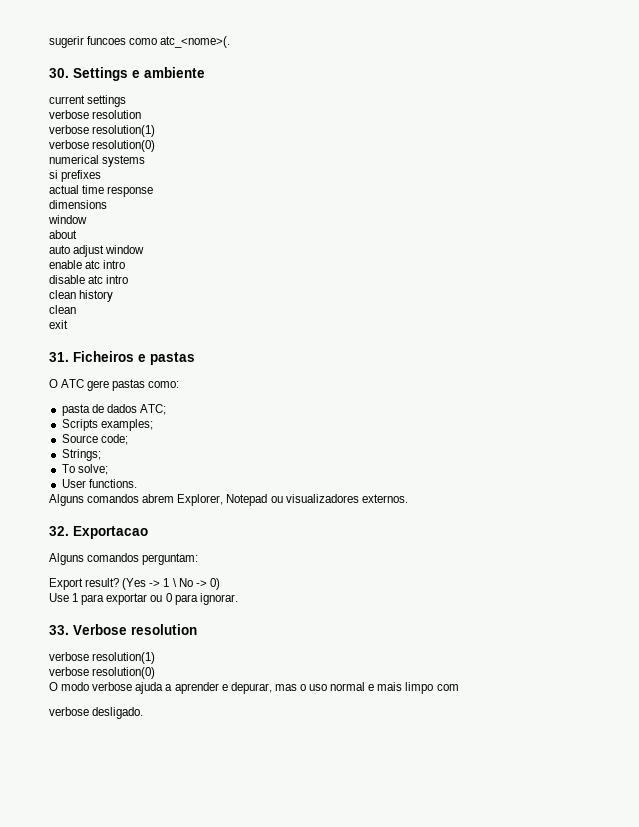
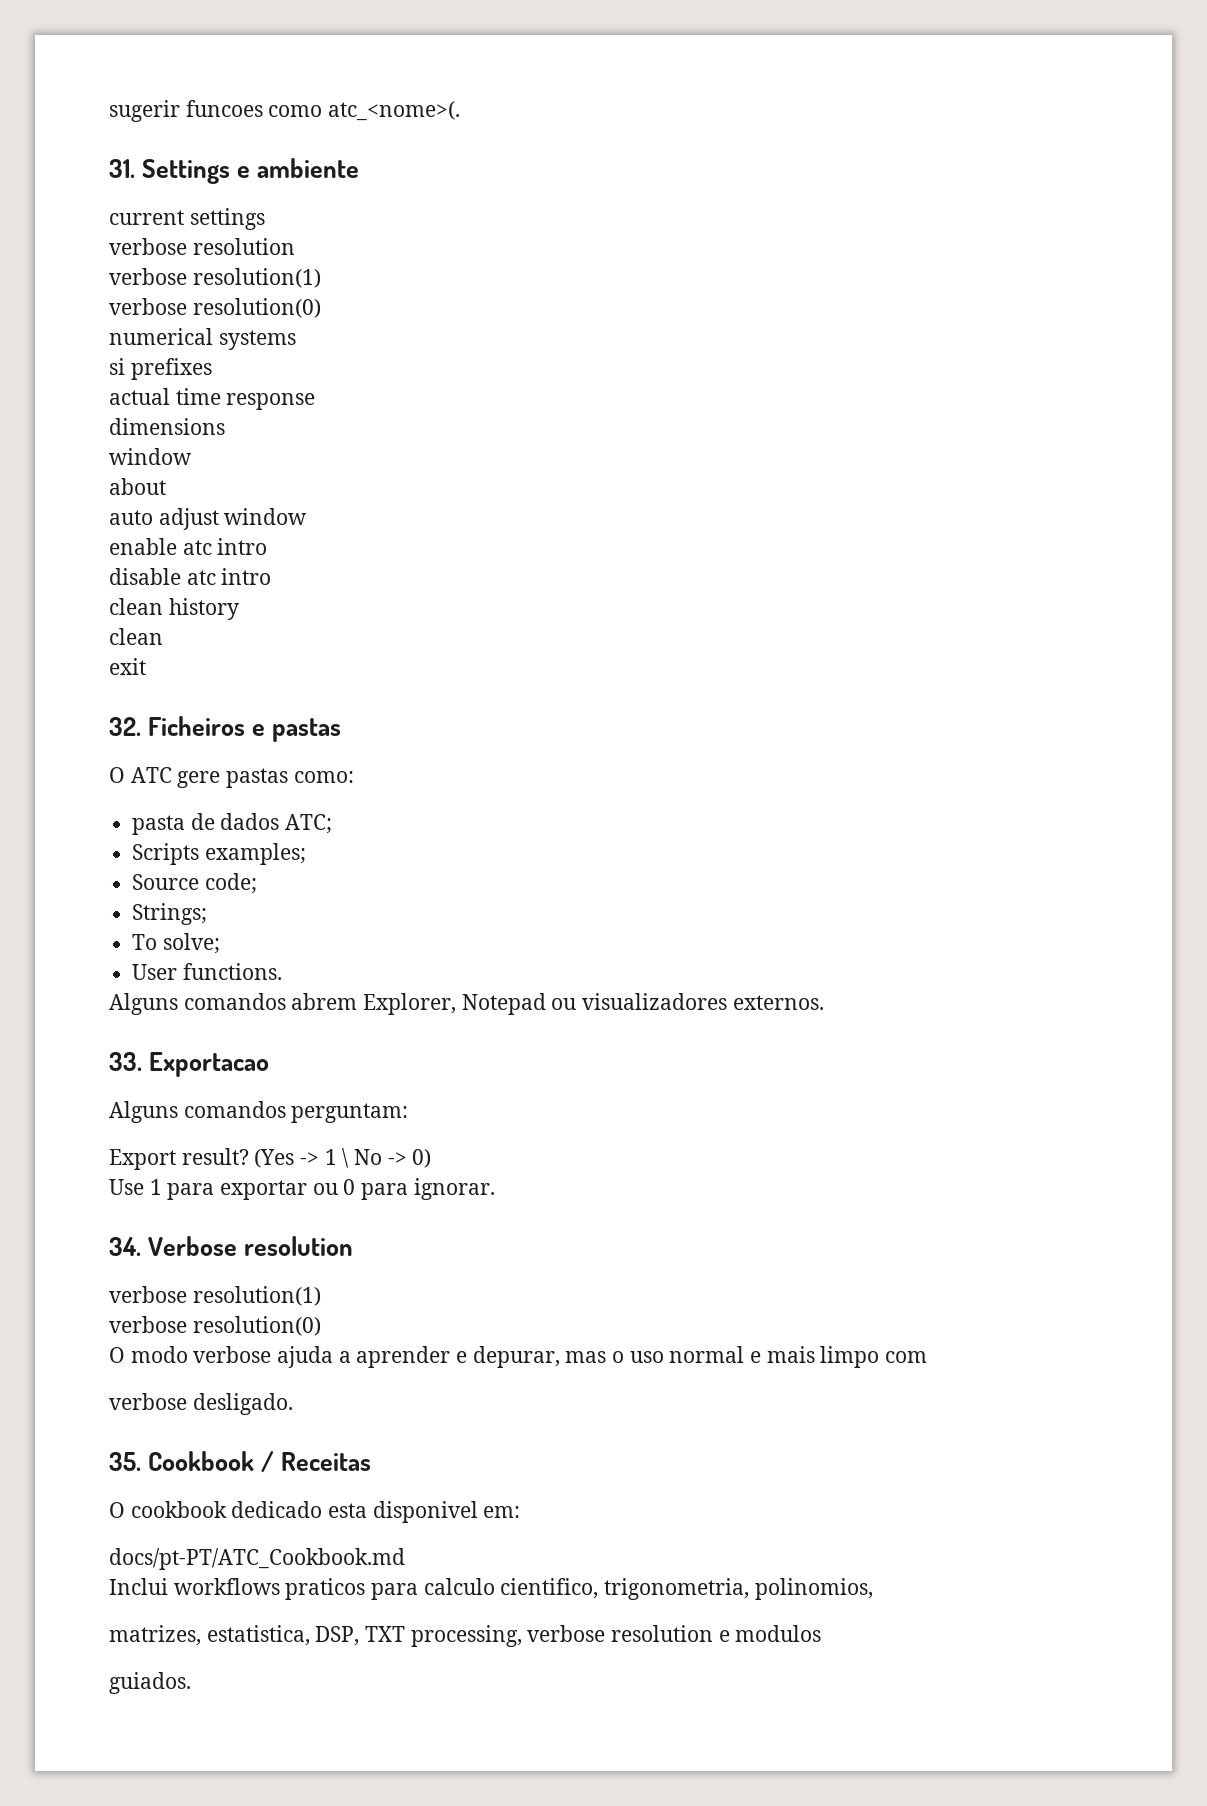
- 30. Settings e ambiente
+ 31. Settings e ambiente
- 31. Ficheiros e pastas
+ 32. Ficheiros e pastas
- 32. Exportacao
+ 33. Exportacao
- 33. Verbose resolution
+ 34. Verbose resolution
+ 35. Cookbook / Receitas
+ O cookbook dedicado esta disponivel em:
+ docs/pt-PT/ATC_Cookbook.md
+ Inclui workflows praticos para calculo cientifico, trigonometria, polinomios,
+ matrizes, estatistica, DSP, TXT processing, verbose resolution e modulos
+ guiados.

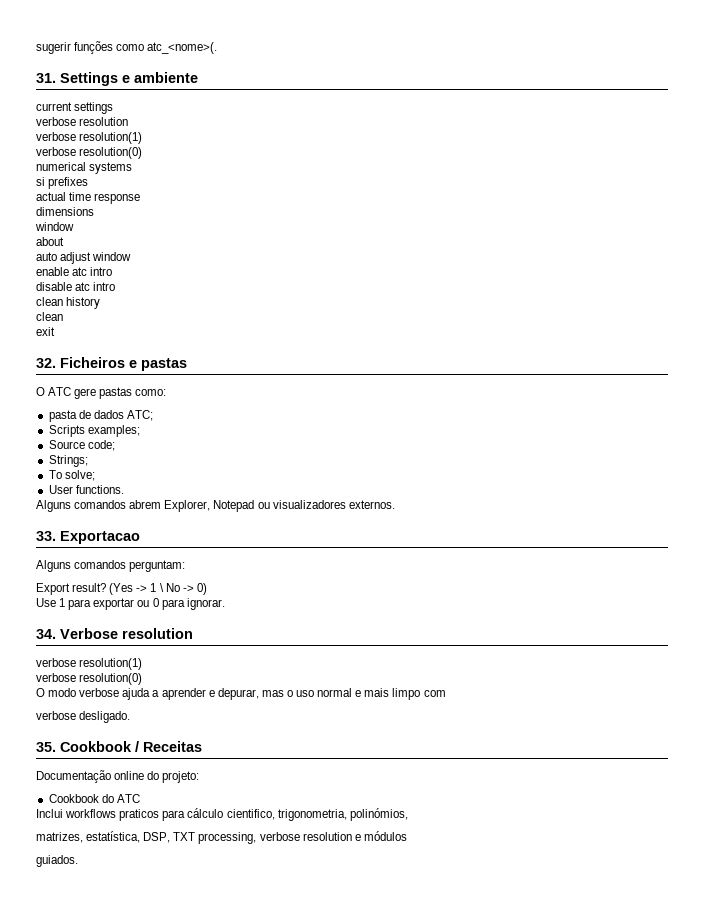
- sugerir funcoes como atc_<nome>(.
+ sugerir funções como atc_<nome>(.
- O cookbook dedicado esta disponivel em:
- docs/pt-PT/ATC_Cookbook.md
+ Documentação online do projeto:
+ Cookbook do ATC
- Inclui workflows praticos para calculo cientifico, trigonometria, polinomios,
+ Inclui workflows praticos para cálculo cientifico, trigonometria, polinómios,
- matrizes, estatistica, DSP, TXT processing, verbose resolution e modulos
+ matrizes, estatística, DSP, TXT processing, verbose resolution e módulos

